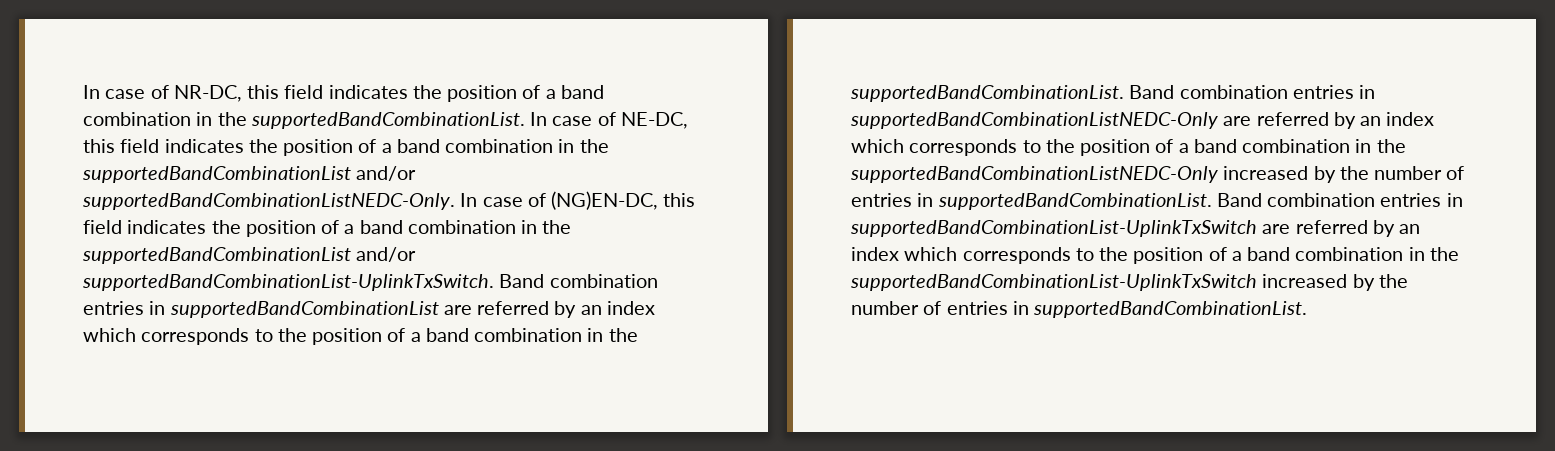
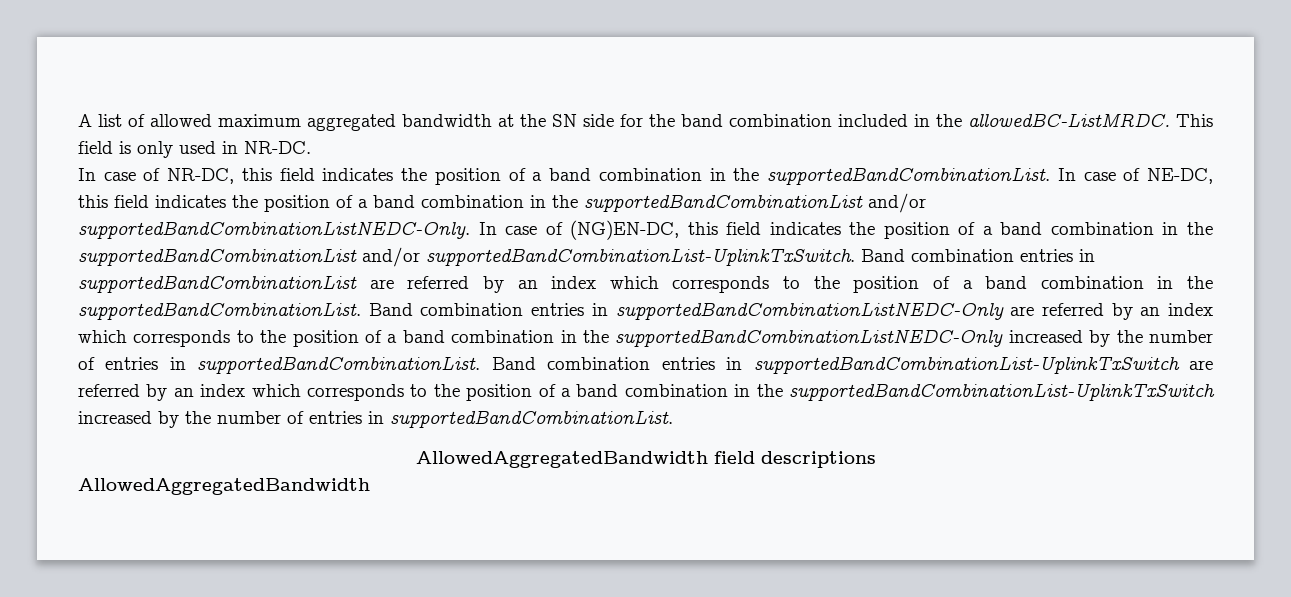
+ A list of allowed maximum aggregated bandwidth at the SN side for the band combination included in the allowedBC-ListMRDC. This field is only used in NR-DC.
+ AllowedAggregatedBandwidth field descriptions
+ AllowedAggregatedBandwidth

